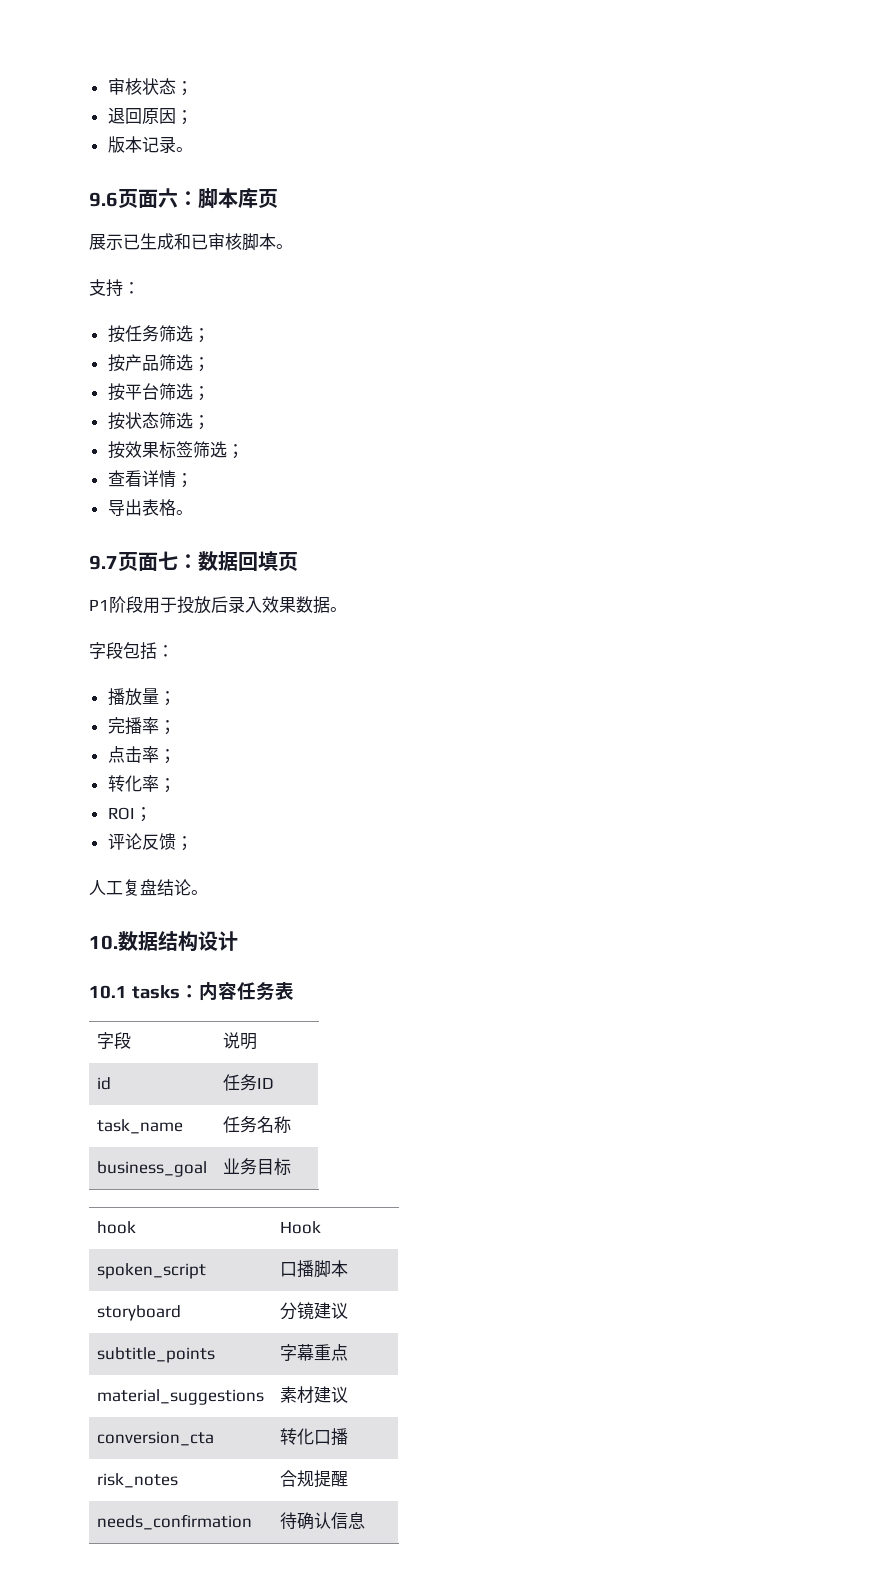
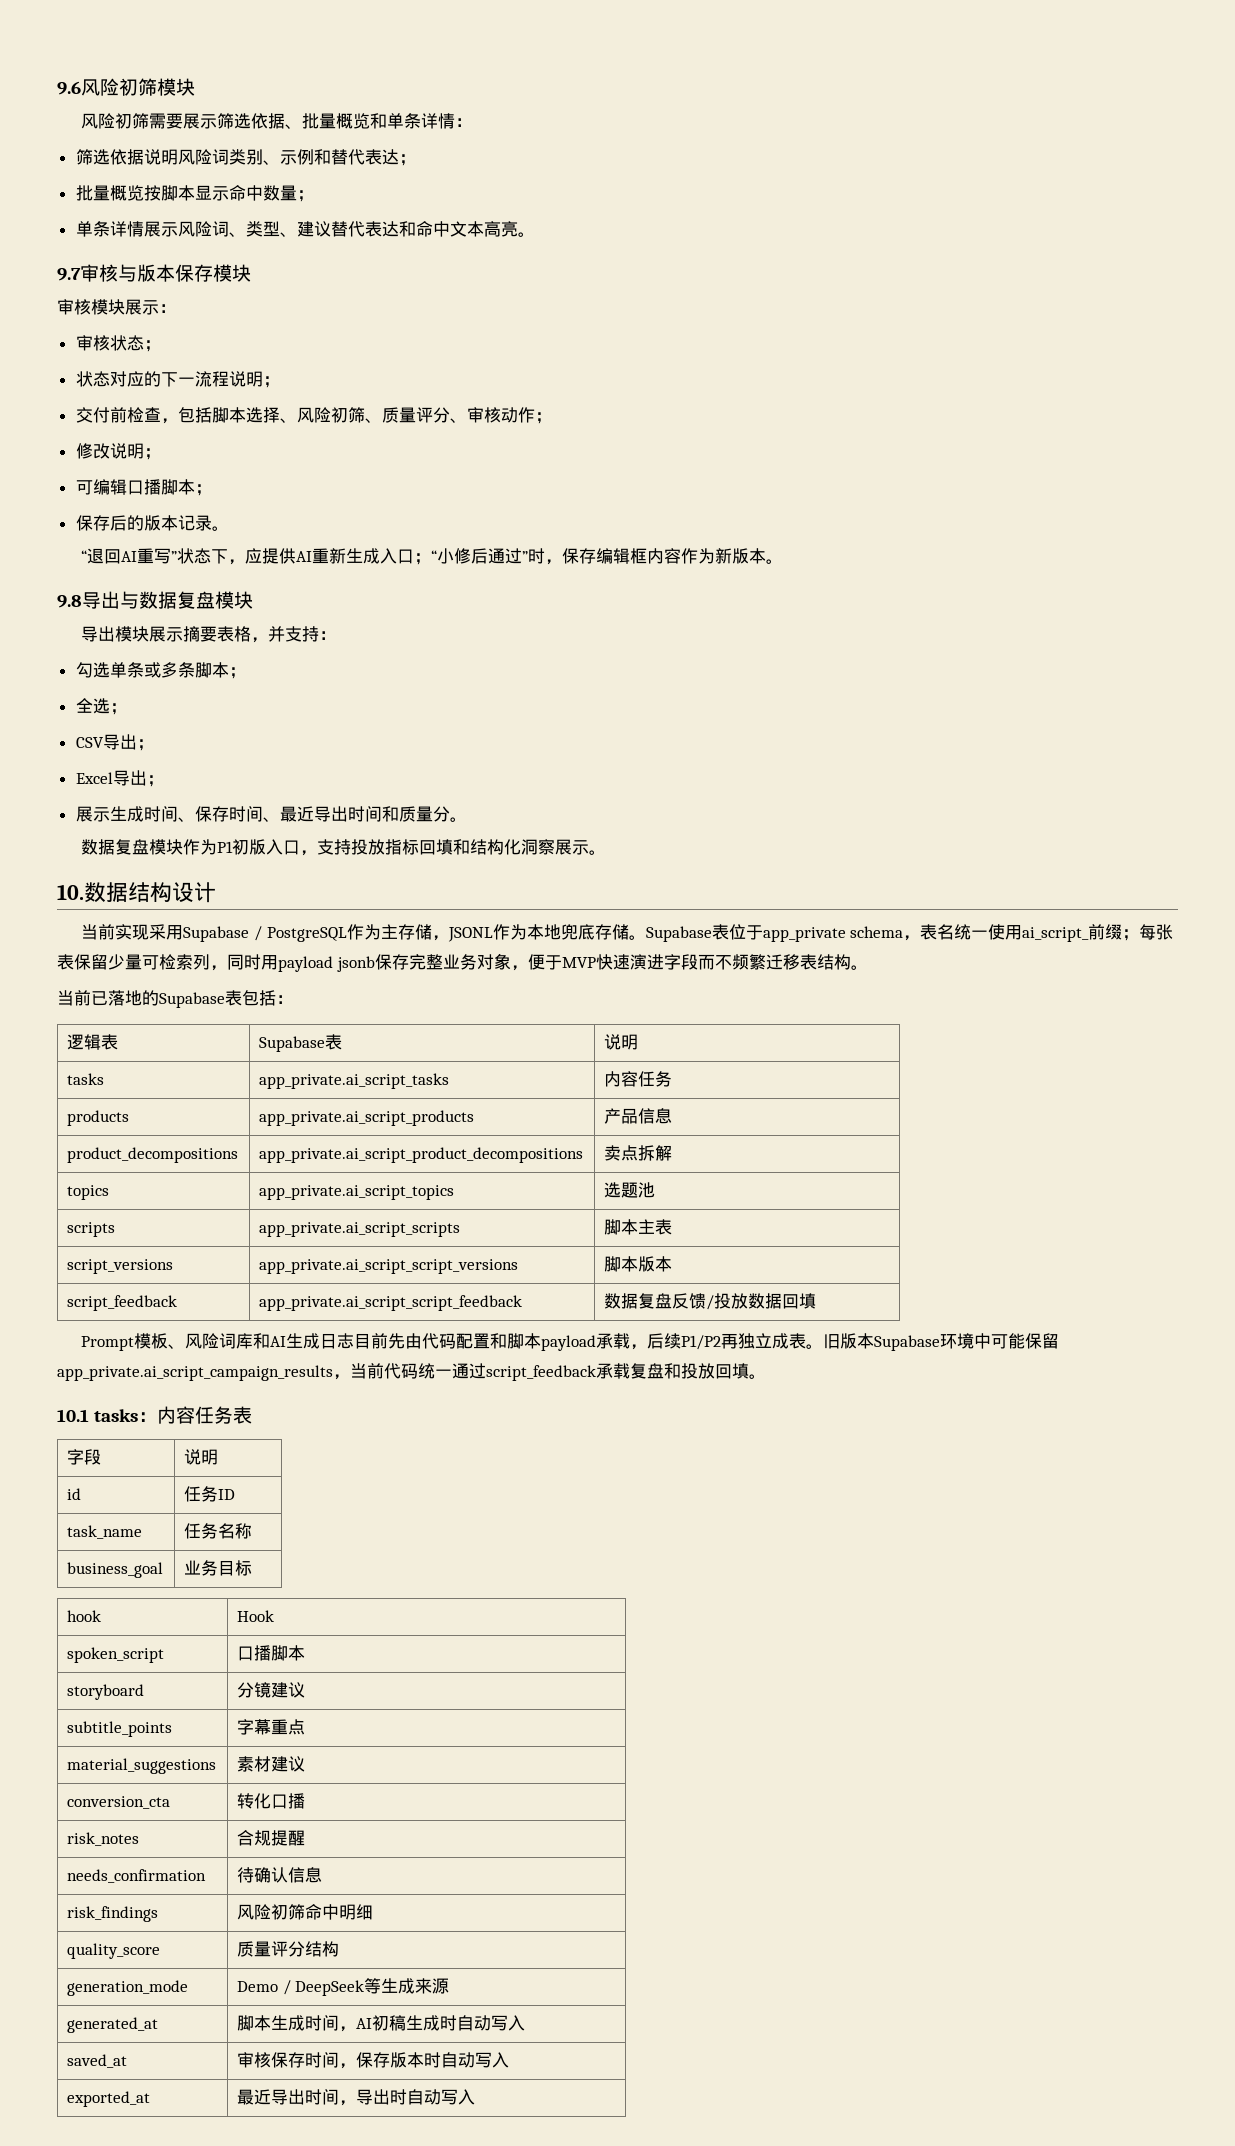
+ 9.6风险初筛模块
+ 风险初筛需要展示筛选依据、批量概览和单条详情：
+ 筛选依据说明风险词类别、示例和替代表达；
+ 批量概览按脚本显示命中数量；
+ 单条详情展示风险词、类型、建议替代表达和命中文本高亮。
+ 9.7审核与版本保存模块
+ 审核模块展示：
  审核状态；
- 退回原因；
- 版本记录。
- 9.6页面六：脚本库页
- 展示已生成和已审核脚本。
- 支持：
- 按任务筛选；
- 按产品筛选；
- 按平台筛选；
- 按状态筛选；
- 按效果标签筛选；
- 查看详情；
- 导出表格。
- 9.7页面七：数据回填页
- P1阶段用于投放后录入效果数据。
- 字段包括：
- 播放量；
- 完播率；
- 点击率；
- 转化率；
- ROI；
- 评论反馈；
- 人工复盘结论。
+ 状态对应的下一流程说明；
+ 交付前检查，包括脚本选择、风险初筛、质量评分、审核动作；
+ 修改说明；
+ 可编辑口播脚本；
+ 保存后的版本记录。
+ “退回AI重写”状态下，应提供AI重新生成入口；“小修后通过”时，保存编辑框内容作为新版本。
+ 9.8导出与数据复盘模块
+ 导出模块展示摘要表格，并支持：
+ 勾选单条或多条脚本；
+ 全选；
+ CSV导出；
+ Excel导出；
+ 展示生成时间、保存时间、最近导出时间和质量分。
+ 数据复盘模块作为P1初版入口，支持投放指标回填和结构化洞察展示。
+ 当前实现采用Supabase / PostgreSQL作为主存储，JSONL作为本地兜底存储。Supabase表位于app_private schema，表名统一使用ai_script_前缀；每张表保留少量可检索列，同时用payload jsonb保存完整业务对象，便于MVP快速演进字段而不频繁迁移表结构。
+ 当前已落地的Supabase表包括：
+ 逻辑表 | Supabase表 | 说明
+ tasks | app_private.ai_script_tasks | 内容任务
+ products | app_private.ai_script_products | 产品信息
+ product_decompositions | app_private.ai_script_product_decompositions | 卖点拆解
+ topics | app_private.ai_script_topics | 选题池
+ scripts | app_private.ai_script_scripts | 脚本主表
+ script_versions | app_private.ai_script_script_versions | 脚本版本
+ script_feedback | app_private.ai_script_script_feedback | 数据复盘反馈/投放数据回填
+ Prompt模板、风险词库和AI生成日志目前先由代码配置和脚本payload承载，后续P1/P2再独立成表。旧版本Supabase环境中可能保留app_private.ai_script_campaign_results，当前代码统一通过script_feedback承载复盘和投放回填。
+ risk_findings | 风险初筛命中明细
+ quality_score | 质量评分结构
+ generation_mode | Demo / DeepSeek等生成来源
+ generated_at | 脚本生成时间，AI初稿生成时自动写入
+ saved_at | 审核保存时间，保存版本时自动写入
+ exported_at | 最近导出时间，导出时自动写入

